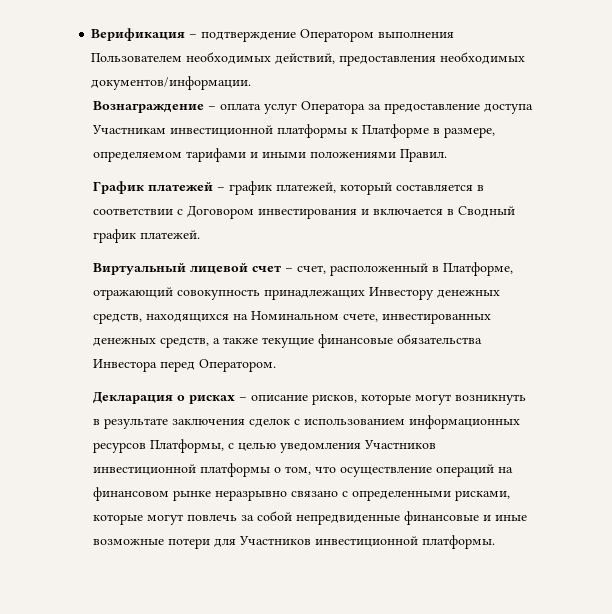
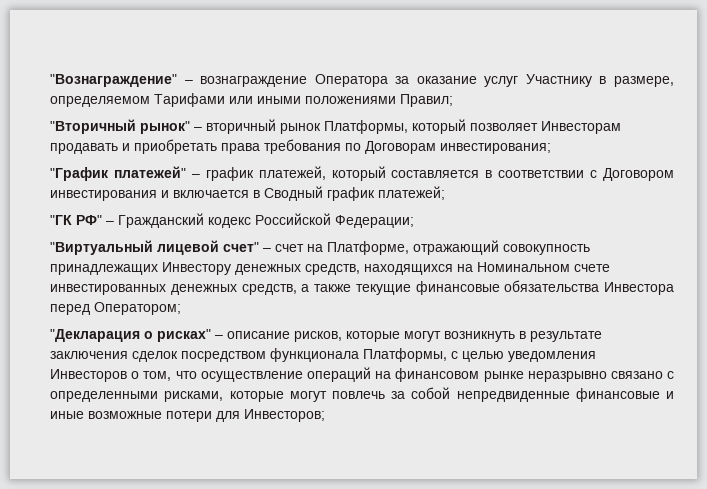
- Верификация – подтверждение Оператором выполнения Пользователем необходимых действий, предоставления необходимых документов/информации.
- Вознаграждение – оплата услуг Оператора за предоставление доступа Участникам инвестиционной платформы к Платформе в размере, определяемом тарифами и иными положениями Правил.
- График платежей – график платежей, который составляется в соответствии с Договором инвестирования и включается в Сводный график платежей.
- Виртуальный лицевой счет – счет, расположенный в Платформе, отражающий совокупность принадлежащих Инвестору денежных средств, находящихся на Номинальном счете, инвестированных денежных средств, а также текущие финансовые обязательства Инвестора перед Оператором.
- Декларация о рисках – описание рисков, которые могут возникнуть в результате заключения сделок с использованием информационных ресурсов Платформы, с целью уведомления Участников инвестиционной платформы о том, что осуществление операций на финансовом рынке неразрывно связано с определенными рисками, которые могут повлечь за собой непредвиденные финансовые и иные возможные потери для Участников инвестиционной платформы.
+ "Вознаграждение" – вознаграждение Оператора за оказание услуг Участнику в размере, определяемом Тарифами или иными положениями Правил;
+ "Вторичный рынок" – вторичный рынок Платформы, который позволяет Инвесторам продавать и приобретать права требования по Договорам инвестирования;
+ "График платежей" – график платежей, который составляется в соответствии с Договором инвестирования и включается в Сводный график платежей;
+ "ГК РФ" – Гражданский кодекс Российской Федерации;
+ "Виртуальный лицевой счет" – счет на Платформе, отражающий совокупность принадлежащих Инвестору денежных средств, находящихся на Номинальном счете инвестированных денежных средств, а также текущие финансовые обязательства Инвестора перед Оператором;
+ "Декларация о рисках" – описание рисков, которые могут возникнуть в результате заключения сделок посредством функционала Платформы, с целью уведомления Инвесторов о том, что осуществление операций на финансовом рынке неразрывно связано с определенными рисками, которые могут повлечь за собой непредвиденные финансовые и иные возможные потери для Инвесторов;

